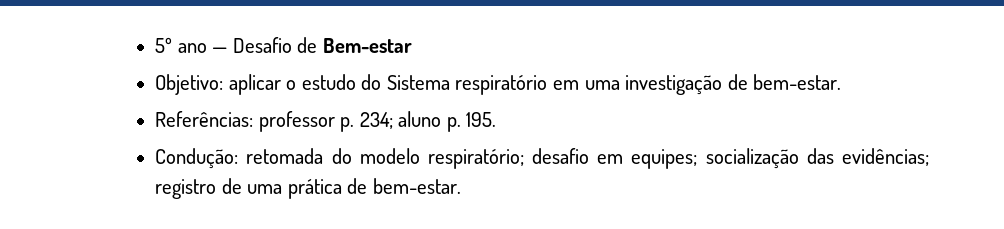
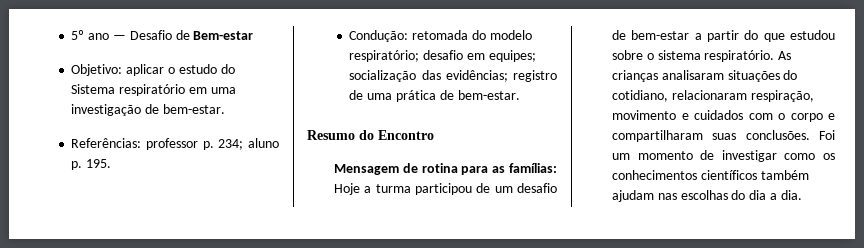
+ Resumo do Encontro
+ Mensagem de rotina para as famílias: Hoje a turma participou de um desafio de bem-estar a partir do que estudou sobre o sistema respiratório. As crianças analisaram situações do cotidiano, relacionaram respiração, movimento e cuidados com o corpo e compartilharam suas conclusões. Foi um momento de investigar como os conhecimentos científicos também ajudam nas escolhas do dia a dia.

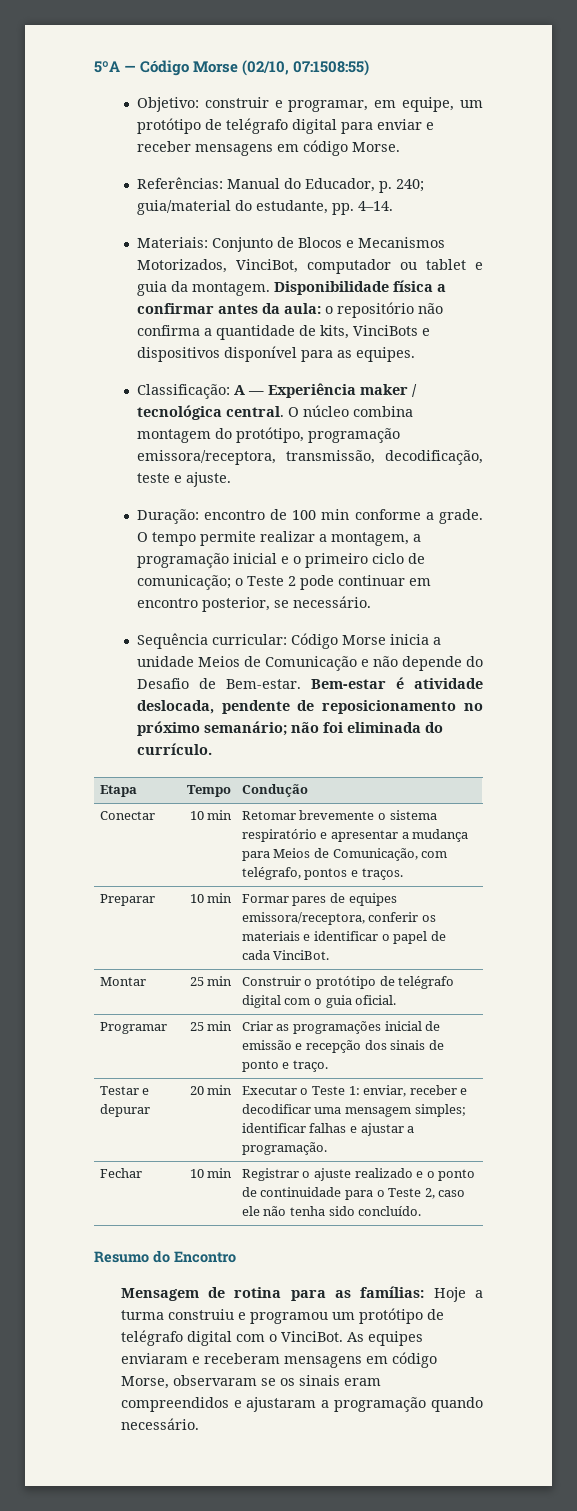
- 5º ano — Desafio de Bem-estar
- Objetivo: aplicar o estudo do Sistema respiratório em uma investigação de bem-estar.
- Referências: professor p. 234; aluno p. 195.
- Condução: retomada do modelo respiratório; desafio em equipes; socialização das evidências; registro de uma prática de bem-estar.
+ 5ºA — Código Morse (02/10, 07:1508:55)
+ Objetivo: construir e programar, em equipe, um protótipo de telégrafo digital para enviar e receber mensagens em código Morse.
+ Referências: Manual do Educador, p. 240; guia/material do estudante, pp. 4–14.
+ Materiais: Conjunto de Blocos e Mecanismos Motorizados, VinciBot, computador ou tablet e guia da montagem. Disponibilidade física a confirmar antes da aula: o repositório não confirma a quantidade de kits, VinciBots e dispositivos disponível para as equipes.
+ Classificação: A — Experiência maker / tecnológica central. O núcleo combina montagem do protótipo, programação emissora/receptora, transmissão, decodificação, teste e ajuste.
+ Duração: encontro de 100 min conforme a grade. O tempo permite realizar a montagem, a programação inicial e o primeiro ciclo de comunicação; o Teste 2 pode continuar em encontro posterior, se necessário.
+ Sequência curricular: Código Morse inicia a unidade Meios de Comunicação e não depende do Desafio de Bem-estar. Bem-estar é atividade deslocada, pendente de reposicionamento no próximo semanário; não foi eliminada do currículo.
+ Etapa | Tempo | Condução
+ Conectar | 10 min | Retomar brevemente o sistema respiratório e apresentar a mudança para Meios de Comunicação, com telégrafo, pontos e traços.
+ Preparar | 10 min | Formar pares de equipes emissora/receptora, conferir os materiais e identificar o papel de cada VinciBot.
+ Montar | 25 min | Construir o protótipo de telégrafo digital com o guia oficial.
+ Programar | 25 min | Criar as programações inicial de emissão e recepção dos sinais de ponto e traço.
+ Testar e depurar | 20 min | Executar o Teste 1: enviar, receber e decodificar uma mensagem simples; identificar falhas e ajustar a programação.
+ Fechar | 10 min | Registrar o ajuste realizado e o ponto de continuidade para o Teste 2, caso ele não tenha sido concluído.
- Mensagem de rotina para as famílias: Hoje a turma participou de um desafio de bem-estar a partir do que estudou sobre o sistema respiratório. As crianças analisaram situações do cotidiano, relacionaram respiração, movimento e cuidados com o corpo e compartilharam suas conclusões. Foi um momento de investigar como os conhecimentos científicos também ajudam nas escolhas do dia a dia.
+ Mensagem de rotina para as famílias: Hoje a turma construiu e programou um protótipo de telégrafo digital com o VinciBot. As equipes enviaram e receberam mensagens em código Morse, observaram se os sinais eram compreendidos e ajustaram a programação quando necessário.

